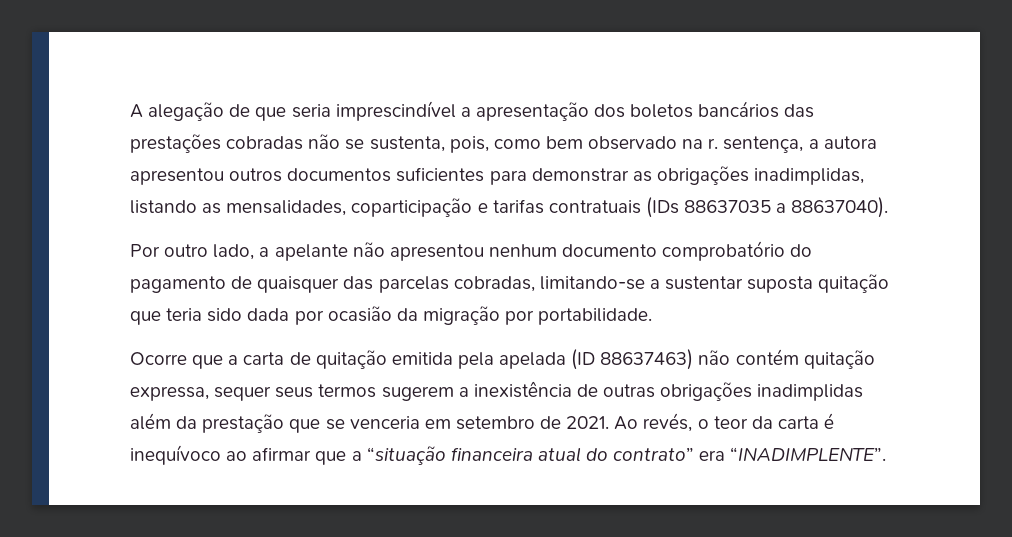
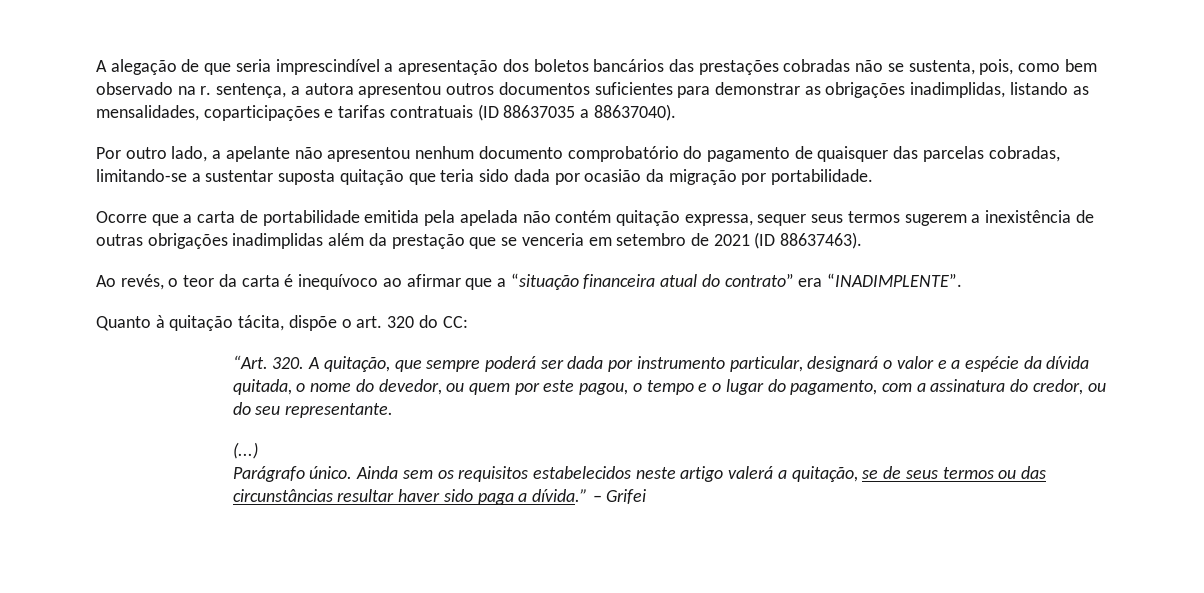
- A alegação de que seria imprescindível a apresentação dos boletos bancários das prestações cobradas não se sustenta, pois, como bem observado na r. sentença, a autora apresentou outros documentos suficientes para demonstrar as obrigações inadimplidas, listando as mensalidades, coparticipação e tarifas contratuais (IDs 88637035 a 88637040).
+ A alegação de que seria imprescindível a apresentação dos boletos bancários das prestações cobradas não se sustenta, pois, como bem observado na r. sentença, a autora apresentou outros documentos suficientes para demonstrar as obrigações inadimplidas, listando as mensalidades, coparticipações e tarifas contratuais (ID 88637035 a 88637040).
- Ocorre que a carta de quitação emitida pela apelada (ID 88637463) não contém quitação expressa, sequer seus termos sugerem a inexistência de outras obrigações inadimplidas além da prestação que se venceria em setembro de 2021. Ao revés, o teor da carta é inequívoco ao afirmar que a “situação financeira atual do contrato” era “INADIMPLENTE”.
+ Ocorre que a carta de portabilidade emitida pela apelada não contém quitação expressa, sequer seus termos sugerem a inexistência de outras obrigações inadimplidas além da prestação que se venceria em setembro de 2021 (ID 88637463).
+ Ao revés, o teor da carta é inequívoco ao afirmar que a “situação financeira atual do contrato” era “INADIMPLENTE”.
+ Quanto à quitação tácita, dispõe o art. 320 do CC:
+ “Art. 320. A quitação, que sempre poderá ser dada por instrumento particular, designará o valor e a espécie da dívida quitada, o nome do devedor, ou quem por este pagou, o tempo e o lugar do pagamento, com a assinatura do credor, ou do seu representante.
+ (...)
+ Parágrafo único. Ainda sem os requisitos estabelecidos neste artigo valerá a quitação, se de seus termos ou das circunstâncias resultar haver sido paga a dívida.” – Grifei

